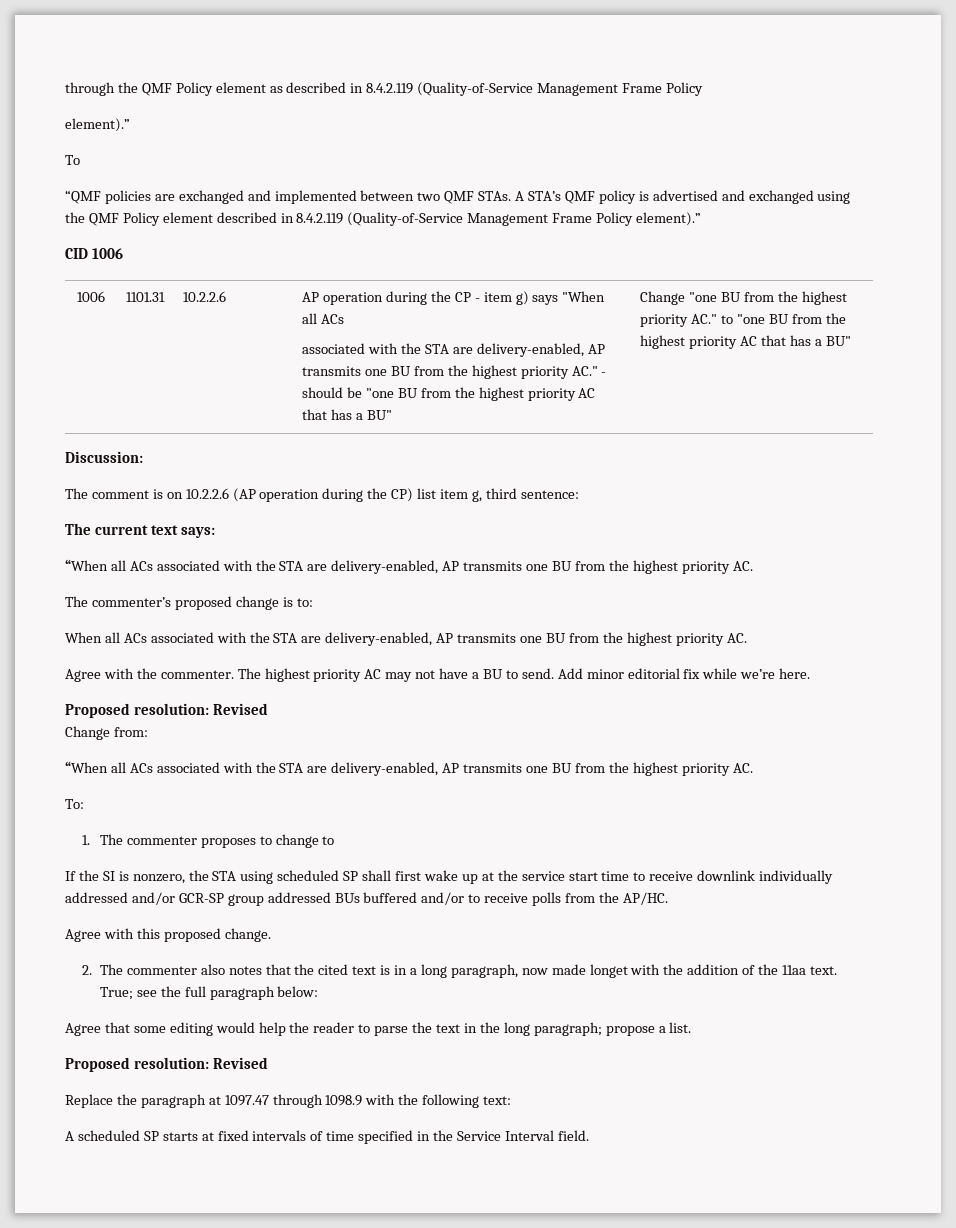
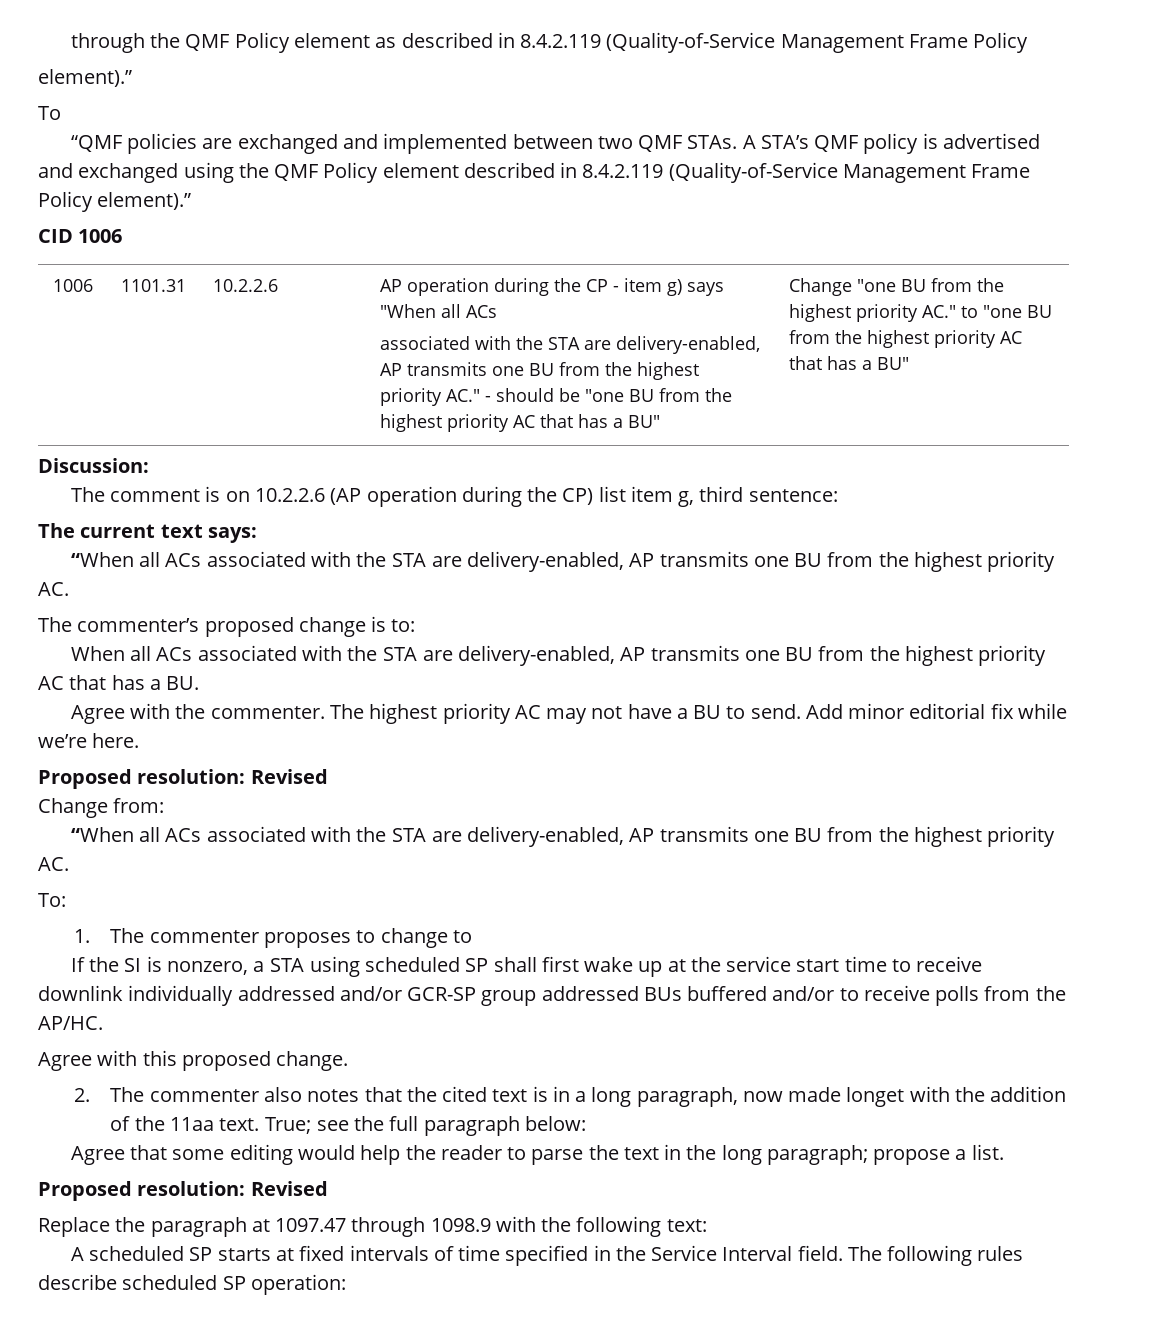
- When all ACs associated with the STA are delivery-enabled, AP transmits one BU from the highest priority AC.
+ When all ACs associated with the STA are delivery-enabled, AP transmits one BU from the highest priority AC that has a BU.
- If the SI is nonzero, the STA using scheduled SP shall first wake up at the service start time to receive downlink individually addressed and/or GCR-SP group addressed BUs buffered and/or to receive polls from the AP/HC.
+ If the SI is nonzero, a STA using scheduled SP shall first wake up at the service start time to receive downlink individually addressed and/or GCR-SP group addressed BUs buffered and/or to receive polls from the AP/HC.
+ The following rules describe scheduled SP operation:

